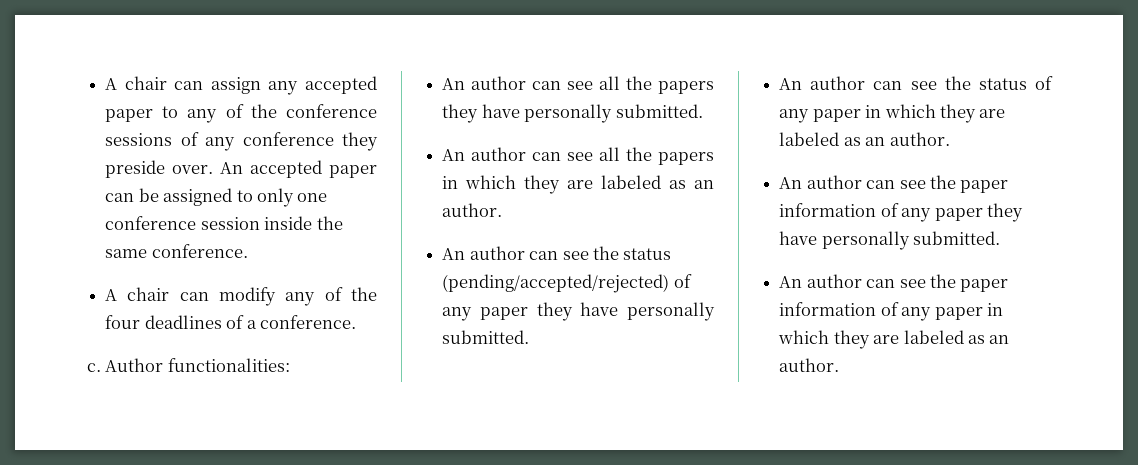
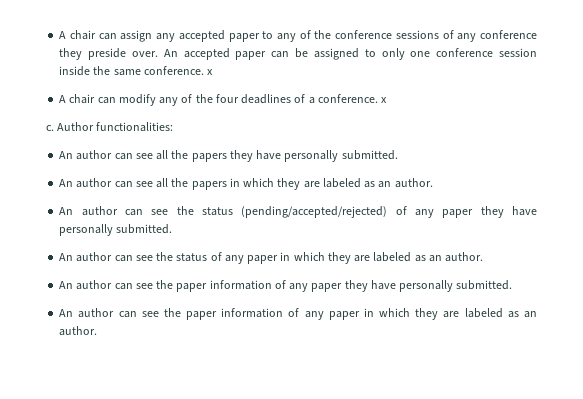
- An accepted paper can be assigned to only one conference session inside the same conference.
+ An accepted paper can be assigned to only one conference session inside the same conference. x
- A chair can modify any of the four deadlines of a conference.
+ A chair can modify any of the four deadlines of a conference. x

